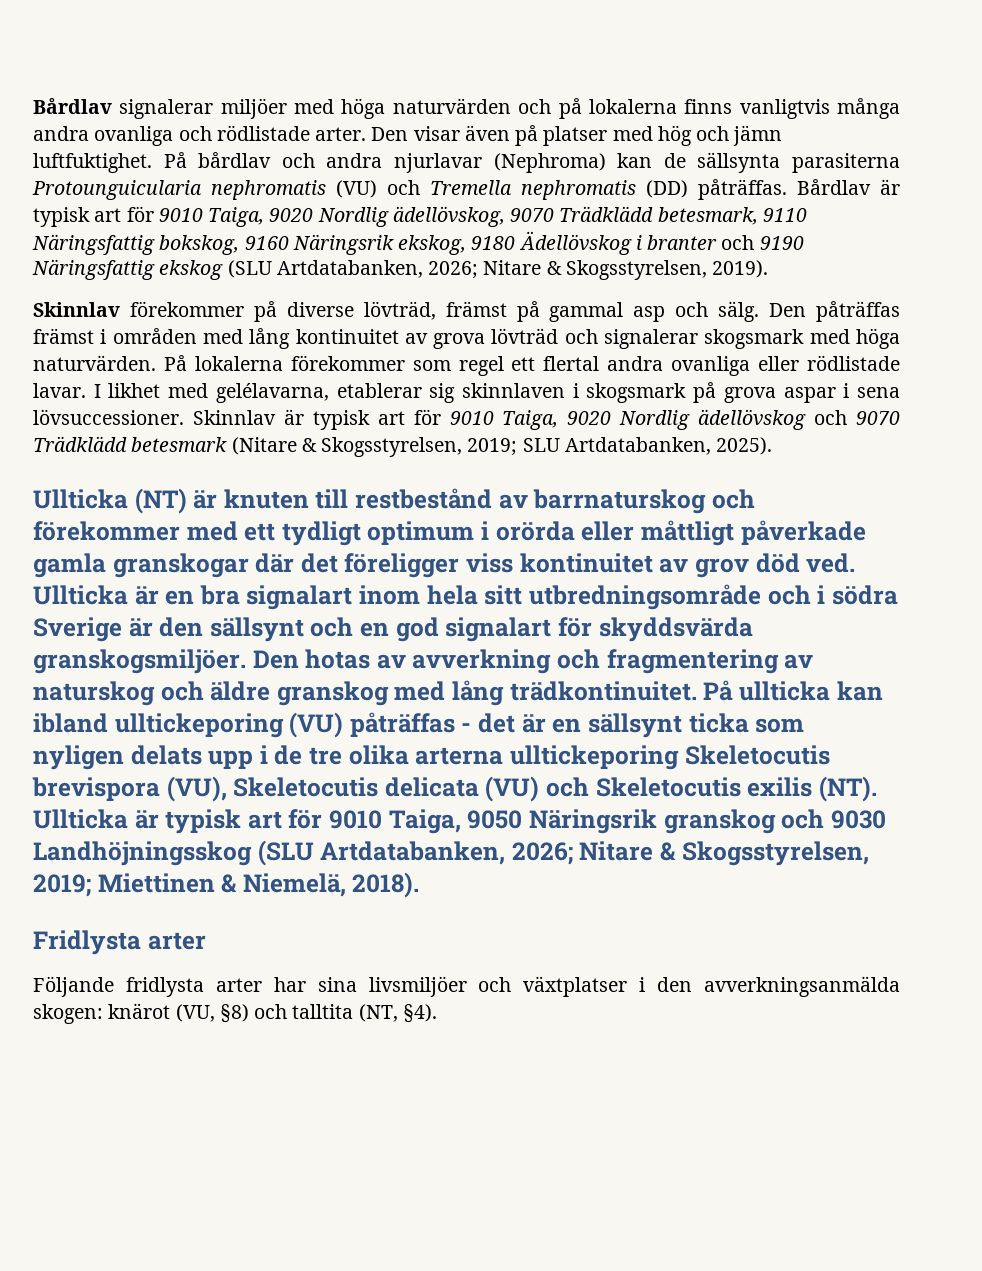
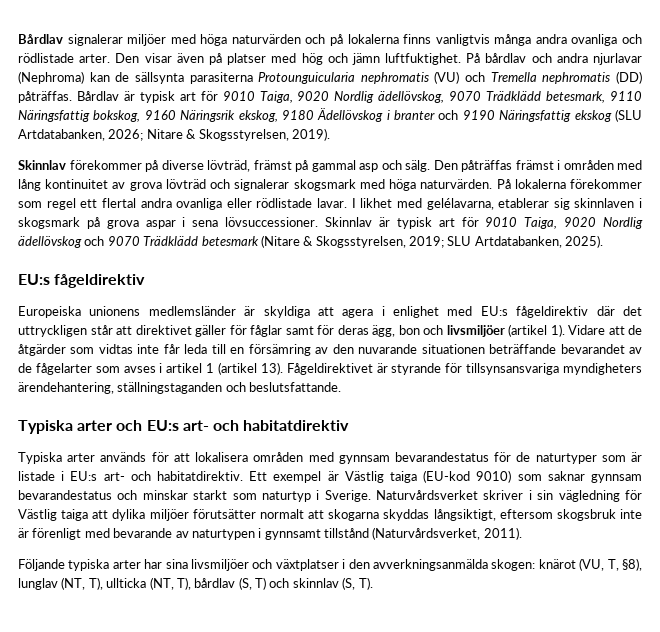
  Skinnlav är typisk art för 9010 Taiga, 9020 Nordlig ädellövskog och 9070 Trädklädd betesmark (Nitare & Skogsstyrelsen, 2019; SLU Artdatabanken, 2025).
- Ullticka (NT) är knuten till restbestånd av barrnaturskog och förekommer med ett tydligt optimum i orörda eller måttligt påverkade gamla granskogar där det föreligger viss kontinuitet av grov död ved. Ullticka är en bra signalart inom hela sitt utbredningsområde och i södra Sverige är den sällsynt och en god signalart för skyddsvärda granskogsmiljöer. Den hotas av avverkning och fragmentering av naturskog och äldre granskog med lång trädkontinuitet. På ullticka kan ibland ulltickeporing (VU) påträffas - det är en sällsynt ticka som nyligen delats upp i de tre olika arterna ulltickeporing Skeletocutis brevispora (VU), Skeletocutis delicata (VU) och Skeletocutis exilis (NT). Ullticka är typisk art för 9010 Taiga, 9050 Näringsrik granskog och 9030 Landhöjningsskog (SLU Artdatabanken, 2026; Nitare & Skogsstyrelsen, 2019; Miettinen & Niemelä, 2018).
- Fridlysta arter
+ EU:s fågeldirektiv
+ Europeiska unionens medlemsländer är skyldiga att agera i enlighet med EU:s fågeldirektiv där det uttryckligen står att direktivet gäller för fåglar samt för deras ägg, bon och livsmiljöer (artikel 1). Vidare att de åtgärder som vidtas inte får leda till en försämring av den nuvarande situationen beträffande bevarandet av de fågelarter som avses i artikel 1 (artikel 13). Fågeldirektivet är styrande för tillsynsansvariga myndigheters ärendehantering, ställningstaganden och beslutsfattande.
+ Typiska arter och EU:s art- och habitatdirektiv
+ Typiska arter används för att lokalisera områden med gynnsam bevarandestatus för de naturtyper som är listade i EU:s art- och habitatdirektiv. Ett exempel är Västlig taiga (EU-kod 9010) som saknar gynnsam bevarandestatus och minskar starkt som naturtyp i Sverige. Naturvårdsverket skriver i sin vägledning för Västlig taiga att dylika miljöer förutsätter normalt att skogarna skyddas långsiktigt, eftersom skogsbruk inte är förenligt med bevarande av naturtypen i gynnsamt tillstånd (Naturvårdsverket, 2011).
- Följande fridlysta arter har sina livsmiljöer och växtplatser i den avverkningsanmälda skogen: knärot (VU, §8) och talltita (NT, §4).
+ Följande typiska arter har sina livsmiljöer och växtplatser i den avverkningsanmälda skogen: knärot (VU, T, §8), lunglav (NT, T), ullticka (NT, T), bårdlav (S, T) och skinnlav (S, T).

